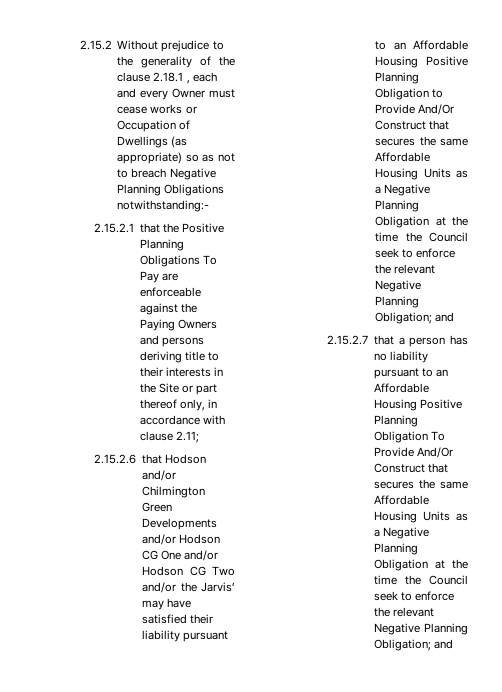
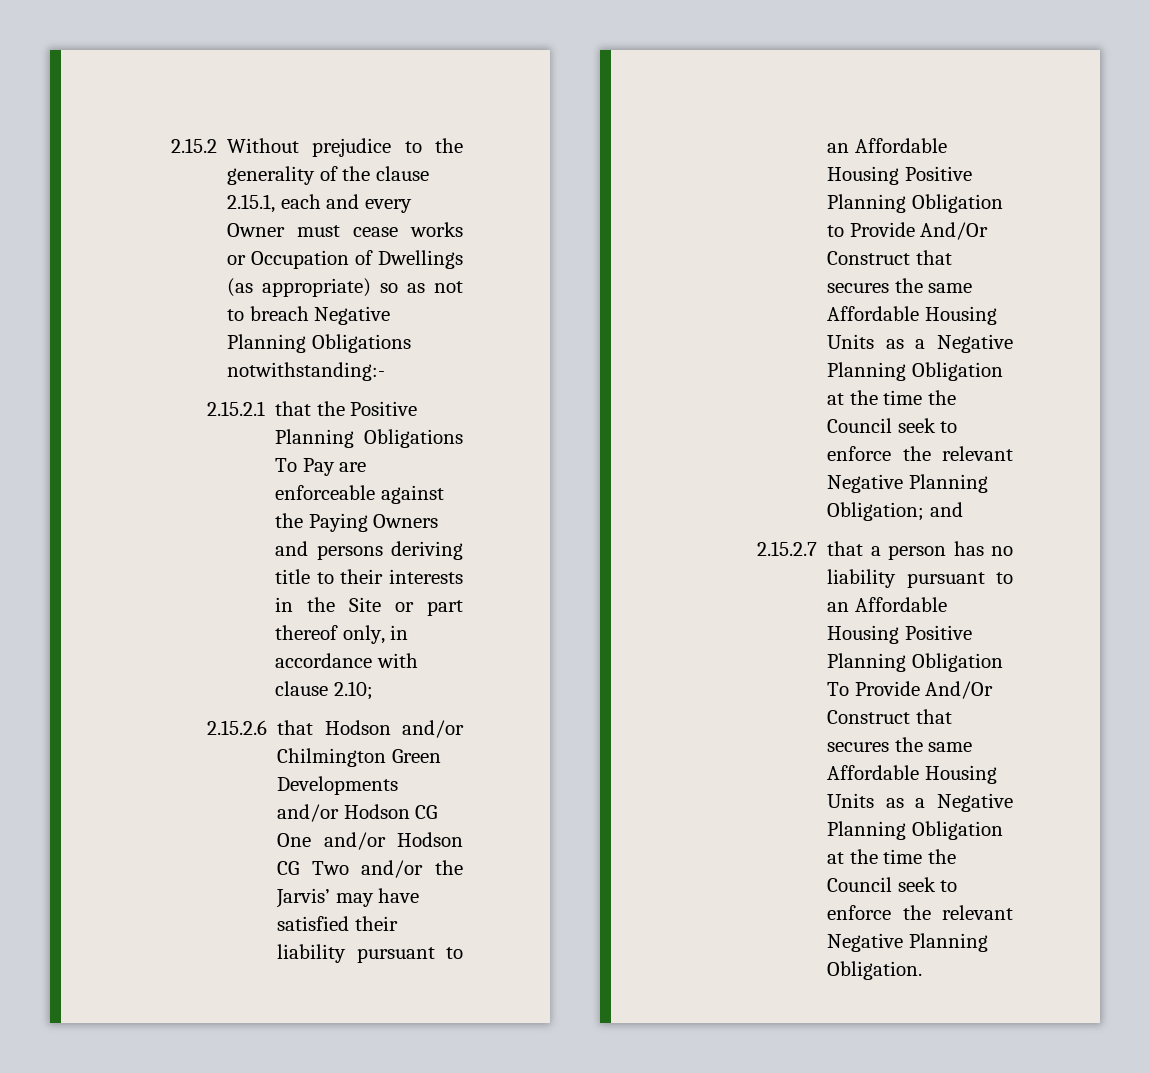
- 2.15.2 Without prejudice to the generality of the clause 2.18.1 , each and every Owner must cease works or Occupation of Dwellings (as appropriate) so as not to breach Negative Planning Obligations notwithstanding:-
+ 2.15.2 Without prejudice to the generality of the clause 2.15.1, each and every Owner must cease works or Occupation of Dwellings (as appropriate) so as not to breach Negative Planning Obligations notwithstanding:-
- 2.15.2.1 that the Positive Planning Obligations To Pay are enforceable against the Paying Owners and persons deriving title to their interests in the Site or part thereof only, in accordance with clause 2.11;
+ 2.15.2.1 that the Positive Planning Obligations To Pay are enforceable against the Paying Owners and persons deriving title to their interests in the Site or part thereof only, in accordance with clause 2.10;
- 2.15.2.7 that a person has no liability pursuant to an Affordable Housing Positive Planning Obligation To Provide And/Or Construct that secures the same Affordable Housing Units as a Negative Planning Obligation at the time the Council seek to enforce the relevant Negative Planning Obligation; and
+ 2.15.2.7 that a person has no liability pursuant to an Affordable Housing Positive Planning Obligation To Provide And/Or Construct that secures the same Affordable Housing Units as a Negative Planning Obligation at the time the Council seek to enforce the relevant Negative Planning Obligation.

